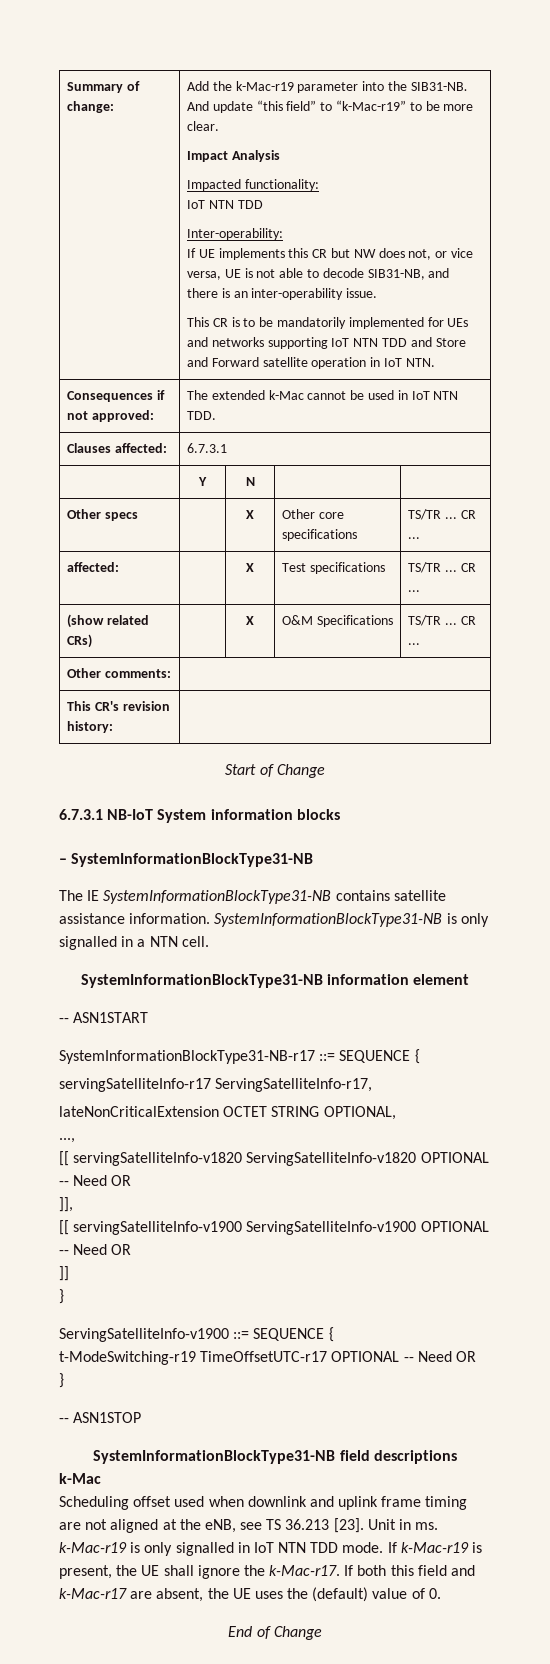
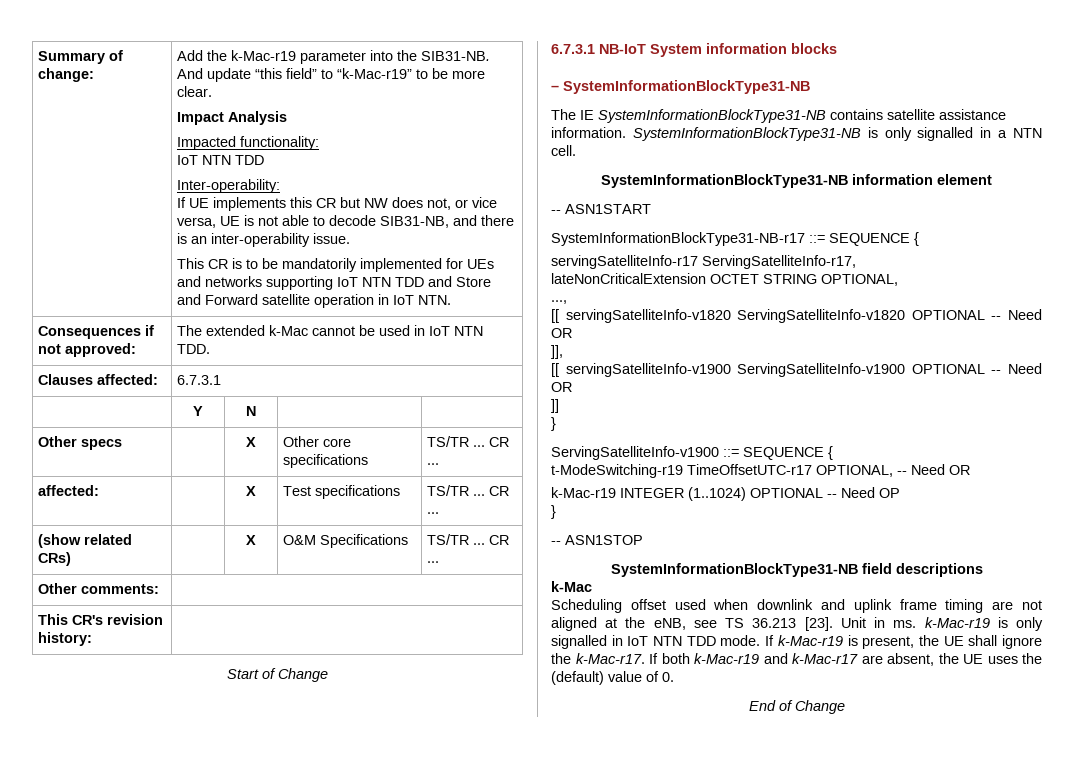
- t-ModeSwitching-r19 TimeOffsetUTC-r17 OPTIONAL -- Need OR
+ t-ModeSwitching-r19 TimeOffsetUTC-r17 OPTIONAL, -- Need OR
+ k-Mac-r19 INTEGER (1..1024) OPTIONAL -- Need OP
- If both this field and k-Mac-r17 are absent, the UE uses the (default) value of 0.
+ If both k-Mac-r19 and k-Mac-r17 are absent, the UE uses the (default) value of 0.

